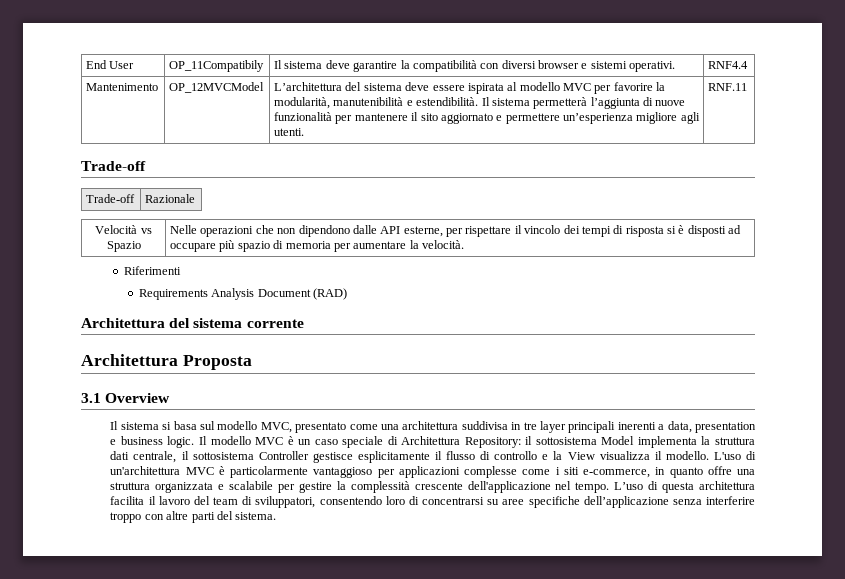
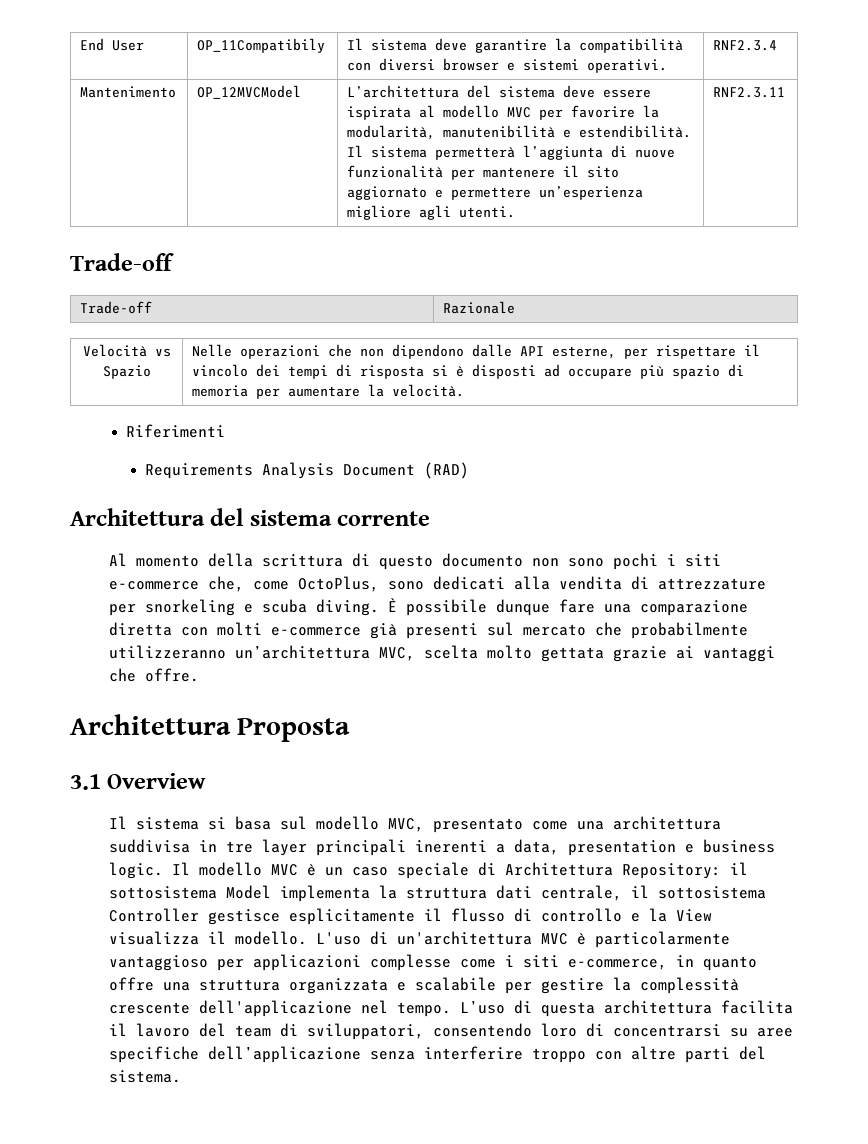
- End User | OP_11Compatibily | Il sistema deve garantire la compatibilità con diversi browser e sistemi operativi. | RNF4.4
+ End User | OP_11Compatibily | Il sistema deve garantire la compatibilità con diversi browser e sistemi operativi. | RNF2.3.4
- Mantenimento | OP_12MVCModel | L’architettura del sistema deve essere ispirata al modello MVC per favorire la modularità, manutenibilità e estendibilità. Il sistema permetterà l’aggiunta di nuove funzionalità per mantenere il sito aggiornato e permettere un’esperienza migliore agli utenti. | RNF.11
+ Mantenimento | OP_12MVCModel | L’architettura del sistema deve essere ispirata al modello MVC per favorire la modularità, manutenibilità e estendibilità. Il sistema permetterà l’aggiunta di nuove funzionalità per mantenere il sito aggiornato e permettere un’esperienza migliore agli utenti. | RNF2.3.11
+ Al momento della scrittura di questo documento non sono pochi i siti e-commerce che, come OctoPlus, sono dedicati alla vendita di attrezzature per snorkeling e scuba diving. È possibile dunque fare una comparazione diretta con molti e-commerce già presenti sul mercato che probabilmente utilizzeranno un’architettura MVC, scelta molto gettata grazie ai vantaggi che offre.

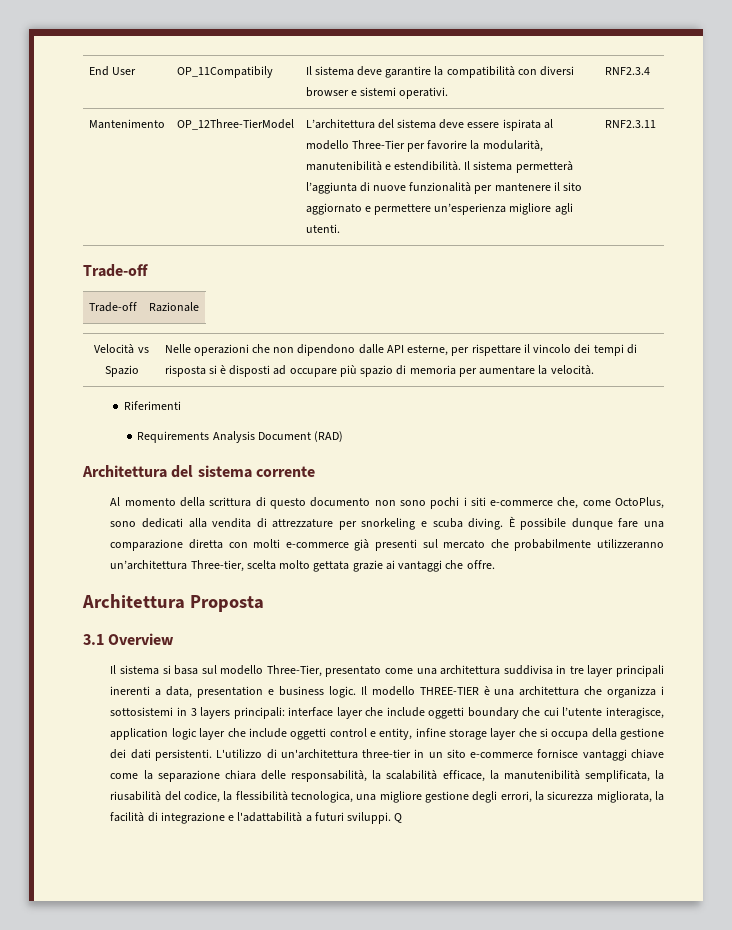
- Mantenimento | OP_12MVCModel | L’architettura del sistema deve essere ispirata al modello MVC per favorire la modularità, manutenibilità e estendibilità. Il sistema permetterà l’aggiunta di nuove funzionalità per mantenere il sito aggiornato e permettere un’esperienza migliore agli utenti. | RNF2.3.11
+ Mantenimento | OP_12Three-TierModel | L’architettura del sistema deve essere ispirata al modello Three-Tier per favorire la modularità, manutenibilità e estendibilità. Il sistema permetterà l’aggiunta di nuove funzionalità per mantenere il sito aggiornato e permettere un’esperienza migliore agli utenti. | RNF2.3.11
- È possibile dunque fare una comparazione diretta con molti e-commerce già presenti sul mercato che probabilmente utilizzeranno un’architettura MVC, scelta molto gettata grazie ai vantaggi che offre.
+ È possibile dunque fare una comparazione diretta con molti e-commerce già presenti sul mercato che probabilmente utilizzeranno un’architettura Three-tier, scelta molto gettata grazie ai vantaggi che offre.
- Il sistema si basa sul modello MVC, presentato come una architettura suddivisa in tre layer principali inerenti a data, presentation e business logic.
+ Il sistema si basa sul modello Three-Tier, presentato come una architettura suddivisa in tre layer principali inerenti a data, presentation e business logic.
- Il modello MVC è un caso speciale di Architettura Repository: il sottosistema Model implementa la struttura dati centrale, il sottosistema Controller gestisce esplicitamente il flusso di controllo e la View visualizza il modello. L'uso di un'architettura MVC è particolarmente vantaggioso per applicazioni complesse come i siti e-commerce, in quanto offre una struttura organizzata e scalabile per gestire la complessità crescente dell'applicazione nel tempo. L’uso di questa architettura facilita il lavoro del team di sviluppatori, consentendo loro di concentrarsi su aree specifiche dell’applicazione senza interferire troppo con altre parti del sistema.
+ Il modello THREE-TIER è una architettura che organizza i sottosistemi in 3 layers principali: interface layer che include oggetti boundary che cui l’utente interagisce, application logic layer che include oggetti control e entity, infine storage layer che si occupa della gestione dei dati persistenti. L'utilizzo di un'architettura three-tier in un sito e-commerce fornisce vantaggi chiave come la separazione chiara delle responsabilità, la scalabilità efficace, la manutenibilità semplificata, la riusabilità del codice, la flessibilità tecnologica, una migliore gestione degli errori, la sicurezza migliorata, la facilità di integrazione e l'adattabilità a futuri sviluppi. Q

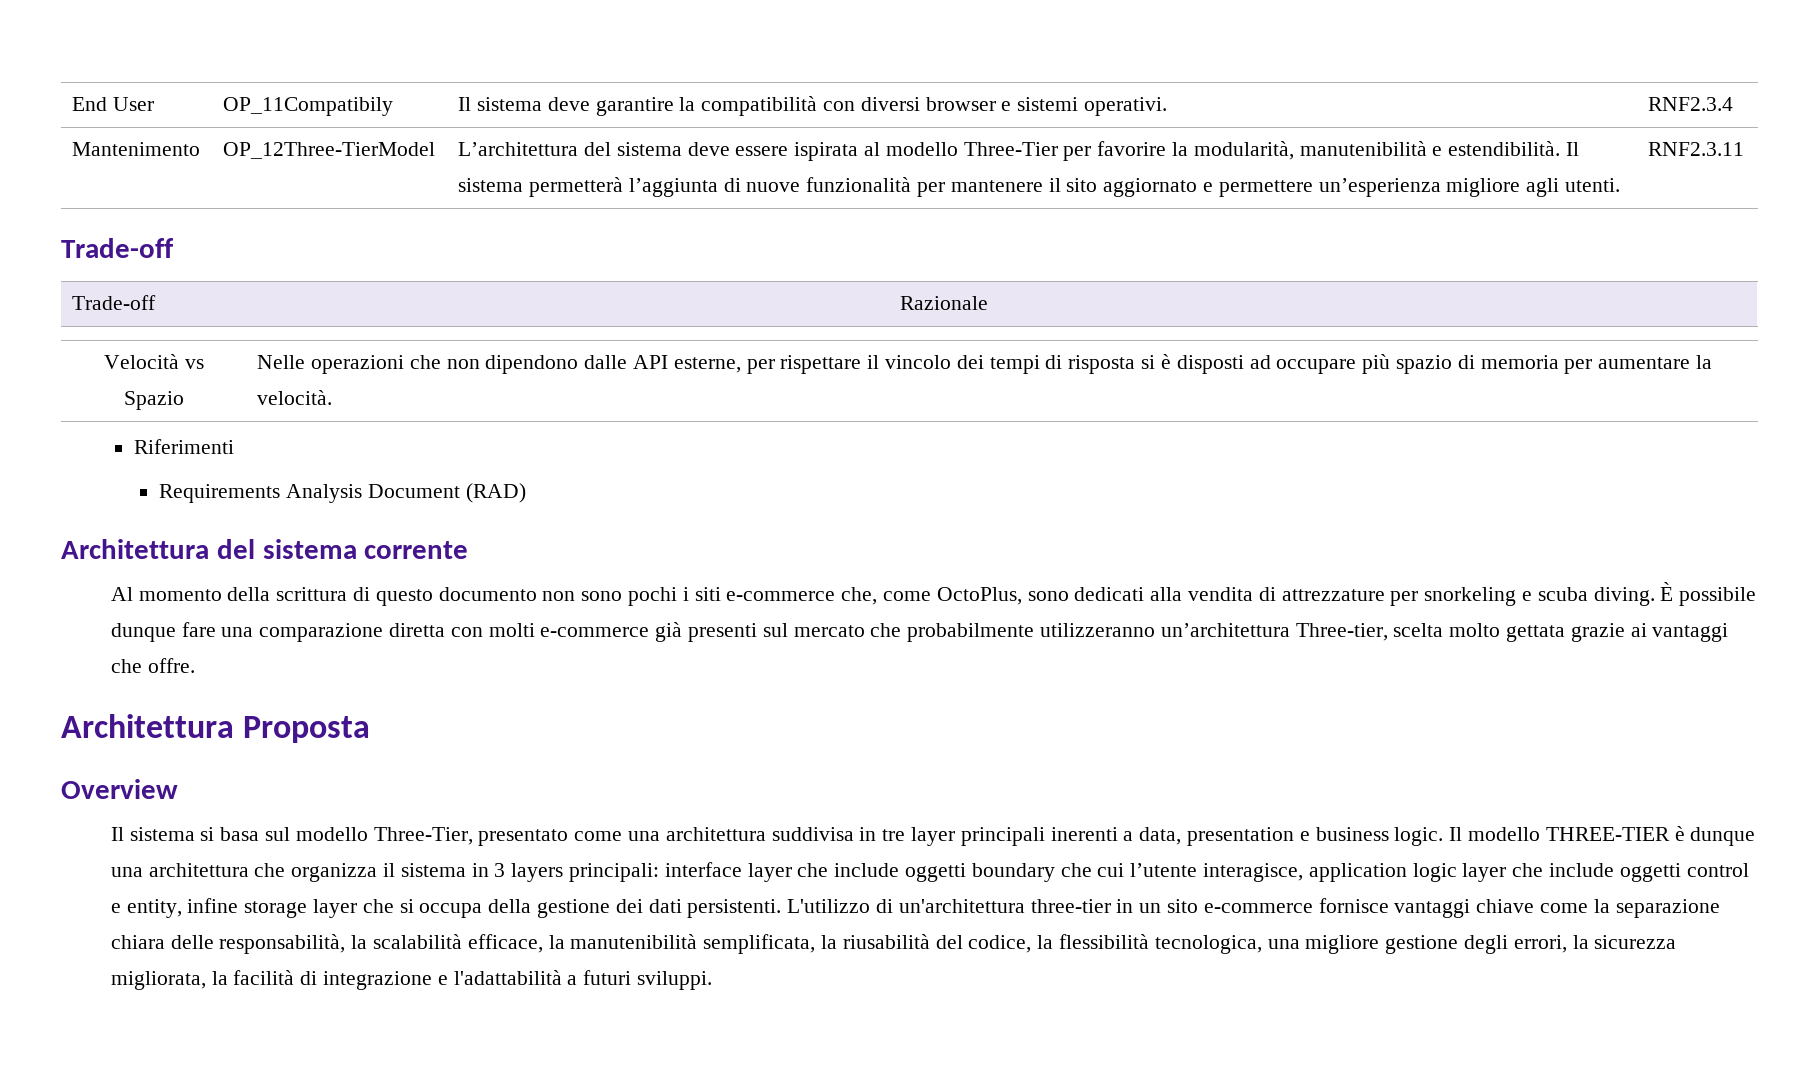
- 3.1 Overview
+ Overview
- Il modello THREE-TIER è una architettura che organizza i sottosistemi in 3 layers principali: interface layer che include oggetti boundary che cui l’utente interagisce, application logic layer che include oggetti control e entity, infine storage layer che si occupa della gestione dei dati persistenti.
+ Il modello THREE-TIER è dunque una architettura che organizza il sistema in 3 layers principali: interface layer che include oggetti boundary che cui l’utente interagisce, application logic layer che include oggetti control e entity, infine storage layer che si occupa della gestione dei dati persistenti.
- Q

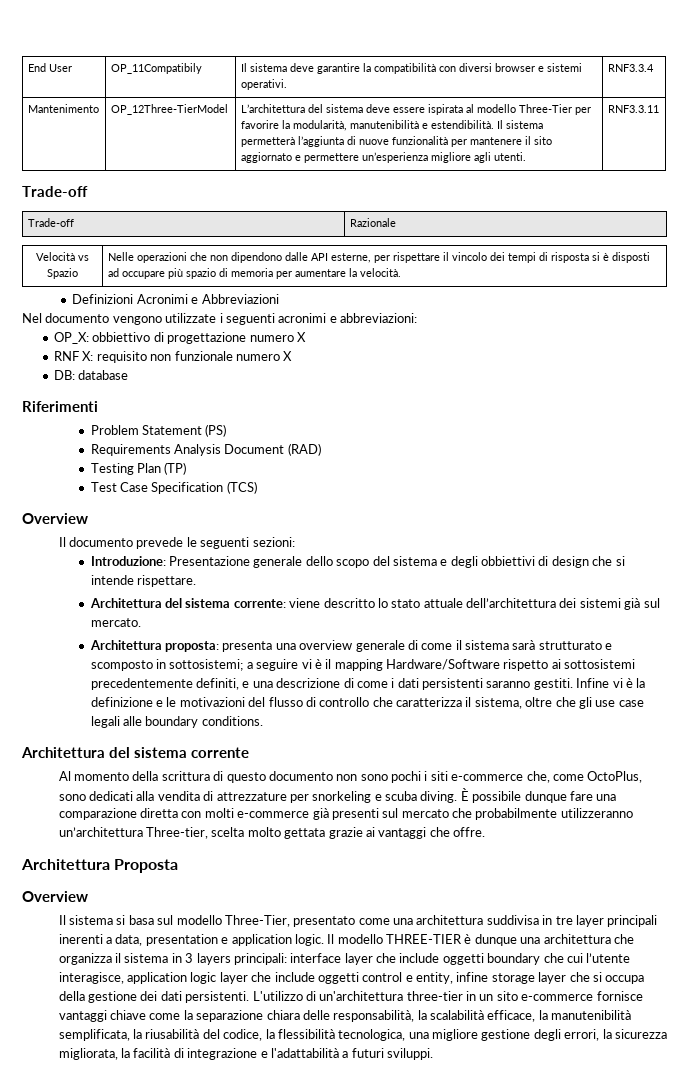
- End User | OP_11Compatibily | Il sistema deve garantire la compatibilità con diversi browser e sistemi operativi. | RNF2.3.4
+ End User | OP_11Compatibily | Il sistema deve garantire la compatibilità con diversi browser e sistemi operativi. | RNF3.3.4
- Mantenimento | OP_12Three-TierModel | L’architettura del sistema deve essere ispirata al modello Three-Tier per favorire la modularità, manutenibilità e estendibilità. Il sistema permetterà l’aggiunta di nuove funzionalità per mantenere il sito aggiornato e permettere un’esperienza migliore agli utenti. | RNF2.3.11
+ Mantenimento | OP_12Three-TierModel | L’architettura del sistema deve essere ispirata al modello Three-Tier per favorire la modularità, manutenibilità e estendibilità. Il sistema permetterà l’aggiunta di nuove funzionalità per mantenere il sito aggiornato e permettere un’esperienza migliore agli utenti. | RNF3.3.11
+ Definizioni Acronimi e Abbreviazioni
+ Nel documento vengono utilizzate i seguenti acronimi e abbreviazioni:
+ OP_X: obbiettivo di progettazione numero X
+ RNF X: requisito non funzionale numero X
+ DB: database
  Riferimenti
+ Problem Statement (PS)
  Requirements Analysis Document (RAD)
+ Testing Plan (TP)
+ Test Case Specification (TCS)
+ Overview
+ Il documento prevede le seguenti sezioni:
+ Introduzione: Presentazione generale dello scopo del sistema e degli obbiettivi di design che si intende rispettare.
+ Architettura del sistema corrente: viene descritto lo stato attuale dell’architettura dei sistemi già sul mercato.
+ Architettura proposta: presenta una overview generale di come il sistema sarà strutturato e scomposto in sottosistemi; a seguire vi è il mapping Hardware/Software rispetto ai sottosistemi precedentemente definiti, e una descrizione di come i dati persistenti saranno gestiti. Infine vi è la definizione e le motivazioni del flusso di controllo che caratterizza il sistema, oltre che gli use case legali alle boundary conditions.
- Il sistema si basa sul modello Three-Tier, presentato come una architettura suddivisa in tre layer principali inerenti a data, presentation e business logic.
+ Il sistema si basa sul modello Three-Tier, presentato come una architettura suddivisa in tre layer principali inerenti a data, presentation e application logic.

